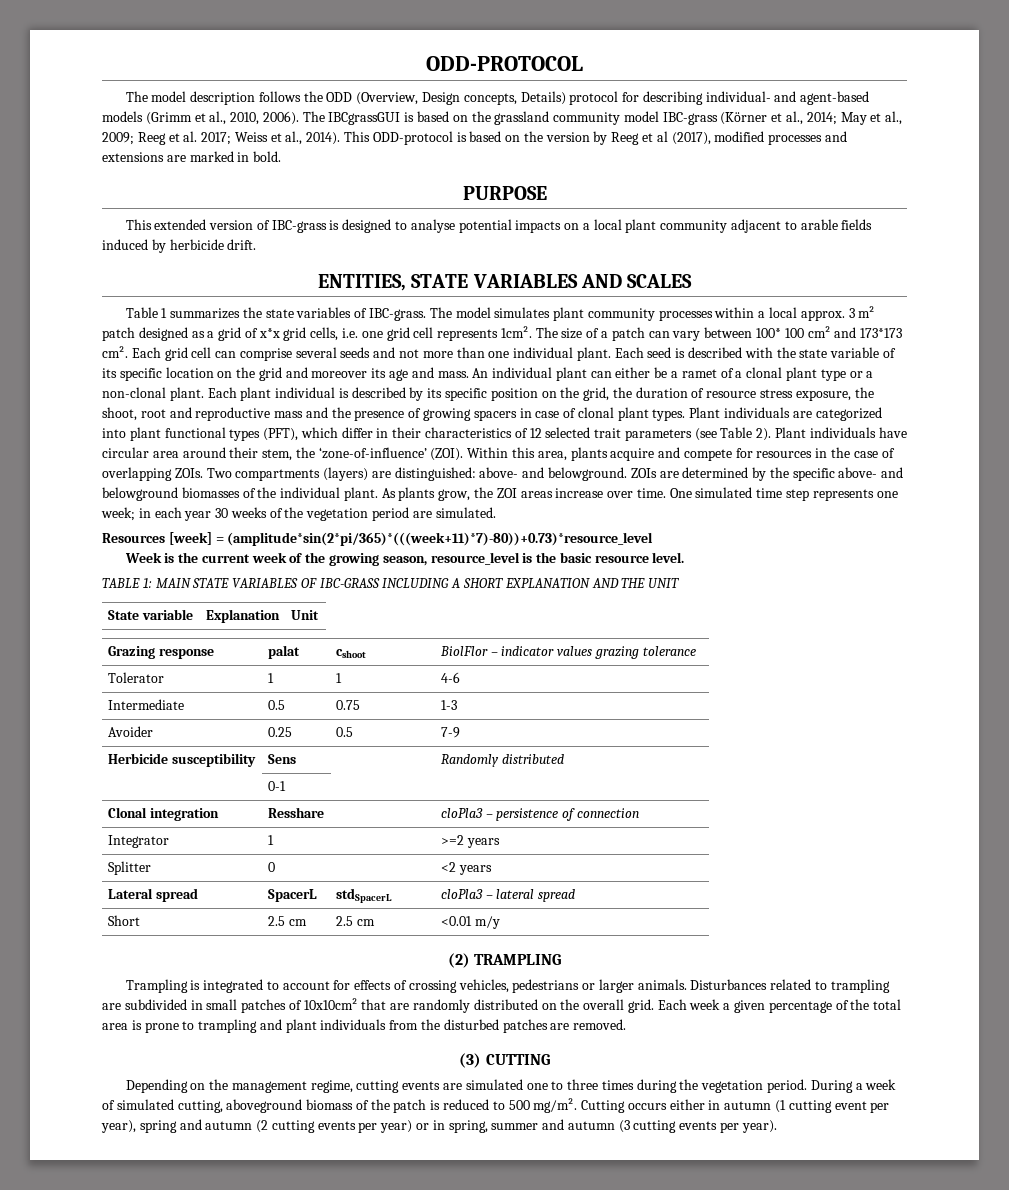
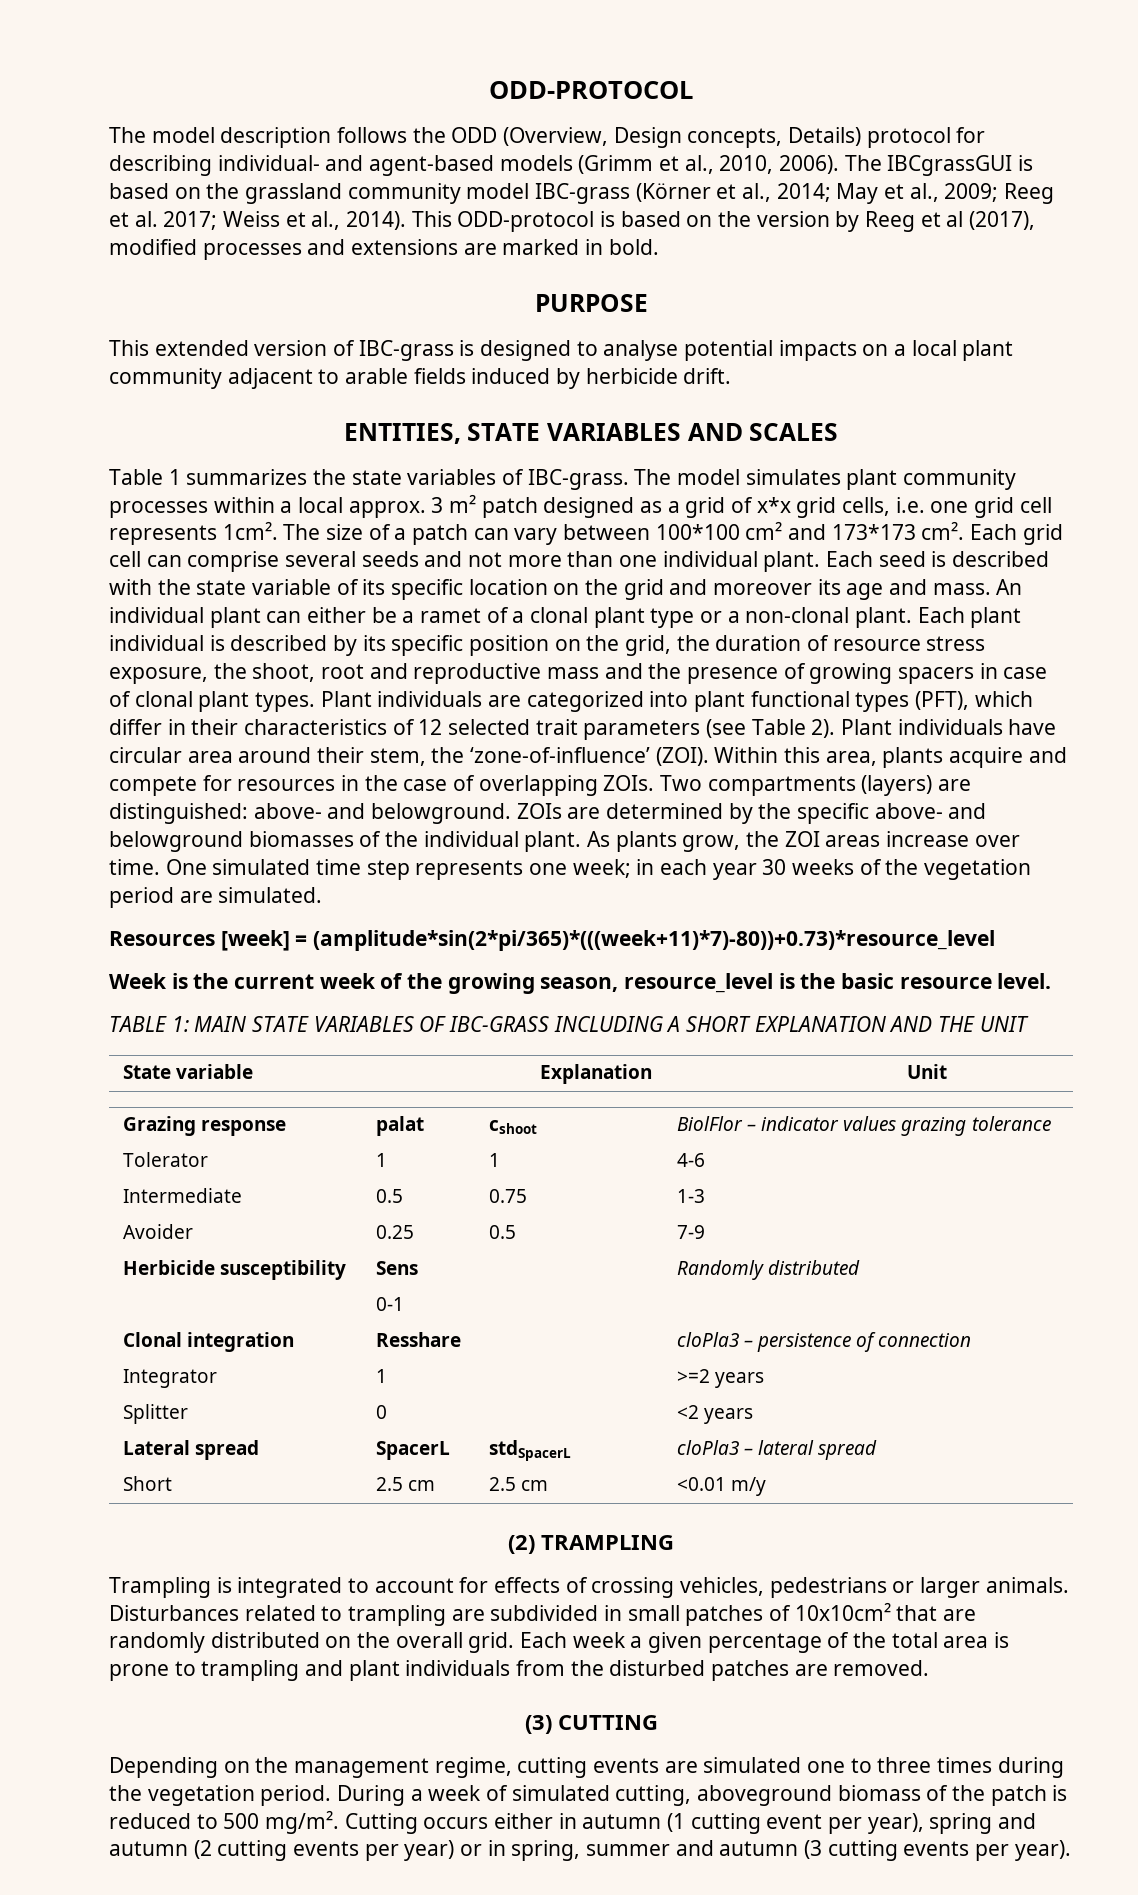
- The size of a patch can vary between 100* 100 cm² and 173*173 cm².
+ The size of a patch can vary between 100*100 cm² and 173*173 cm².

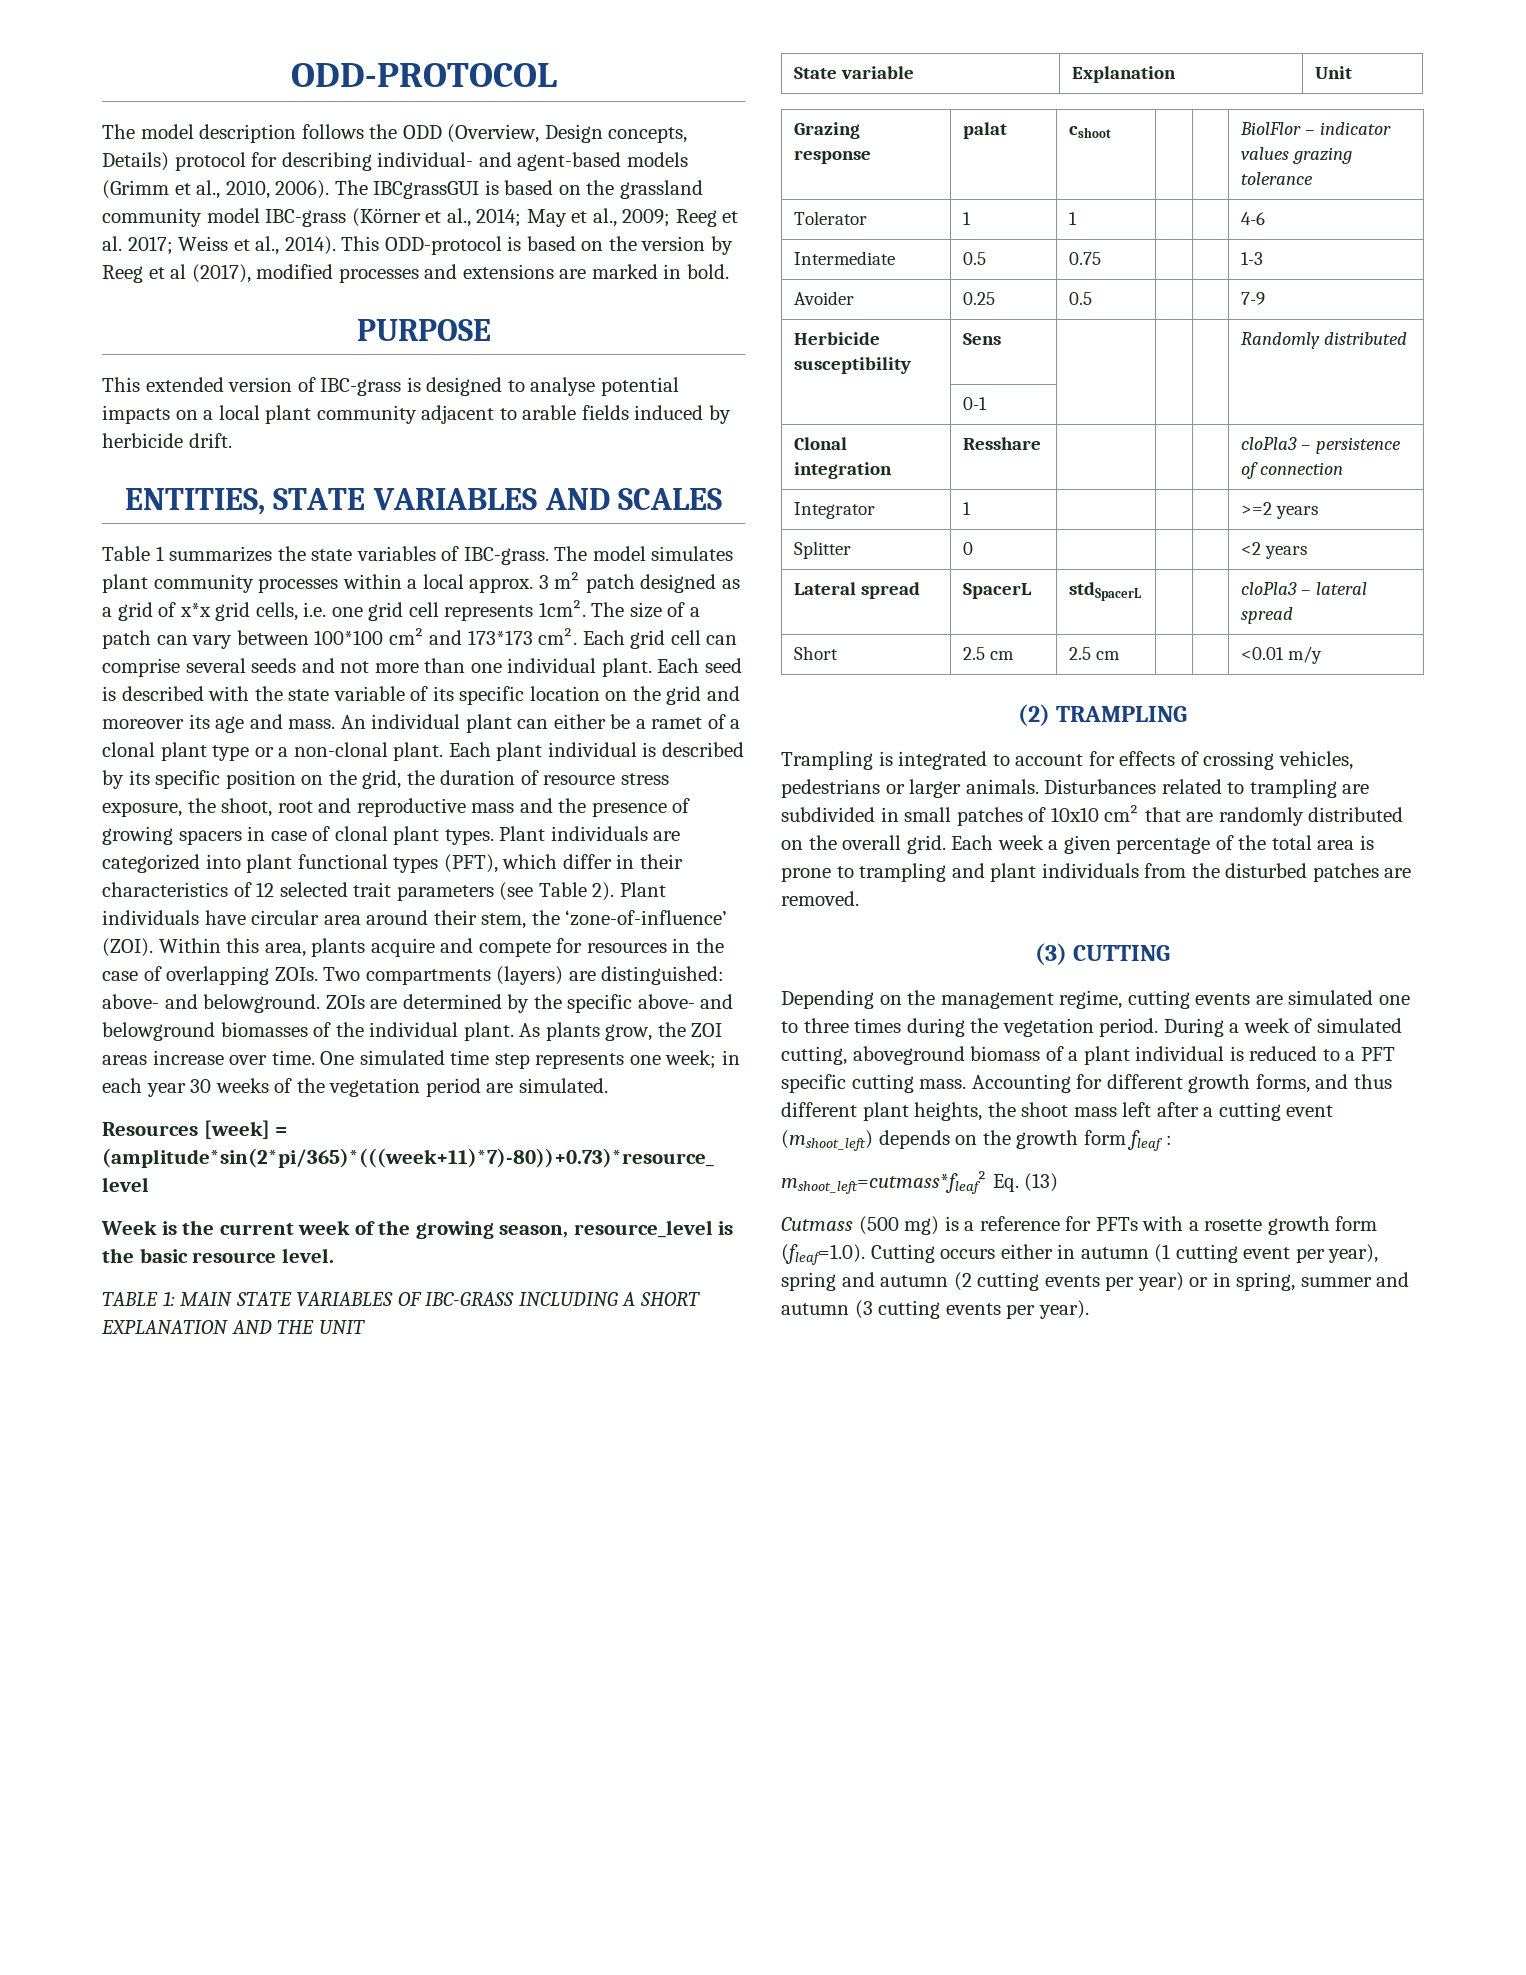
- Disturbances related to trampling are subdivided in small patches of 10x10cm² that are randomly distributed on the overall grid.
+ Disturbances related to trampling are subdivided in small patches of 10x10 cm² that are randomly distributed on the overall grid.
- During a week of simulated cutting, aboveground biomass of the patch is reduced to 500 mg/m². Cutting occurs either in autumn (1 cutting event per year), spring and autumn (2 cutting events per year) or in spring, summer and autumn (3 cutting events per year).
+ During a week of simulated cutting, aboveground biomass of a plant individual is reduced to a PFT specific cutting mass. Accounting for different growth forms, and thus different plant heights, the shoot mass left after a cutting event (mshoot_left) depends on the growth form fleaf :
+ mshoot_left=cutmass*fleaf² Eq. (13)
+ Cutmass (500 mg) is a reference for PFTs with a rosette growth form (fleaf=1.0). Cutting occurs either in autumn (1 cutting event per year), spring and autumn (2 cutting events per year) or in spring, summer and autumn (3 cutting events per year).

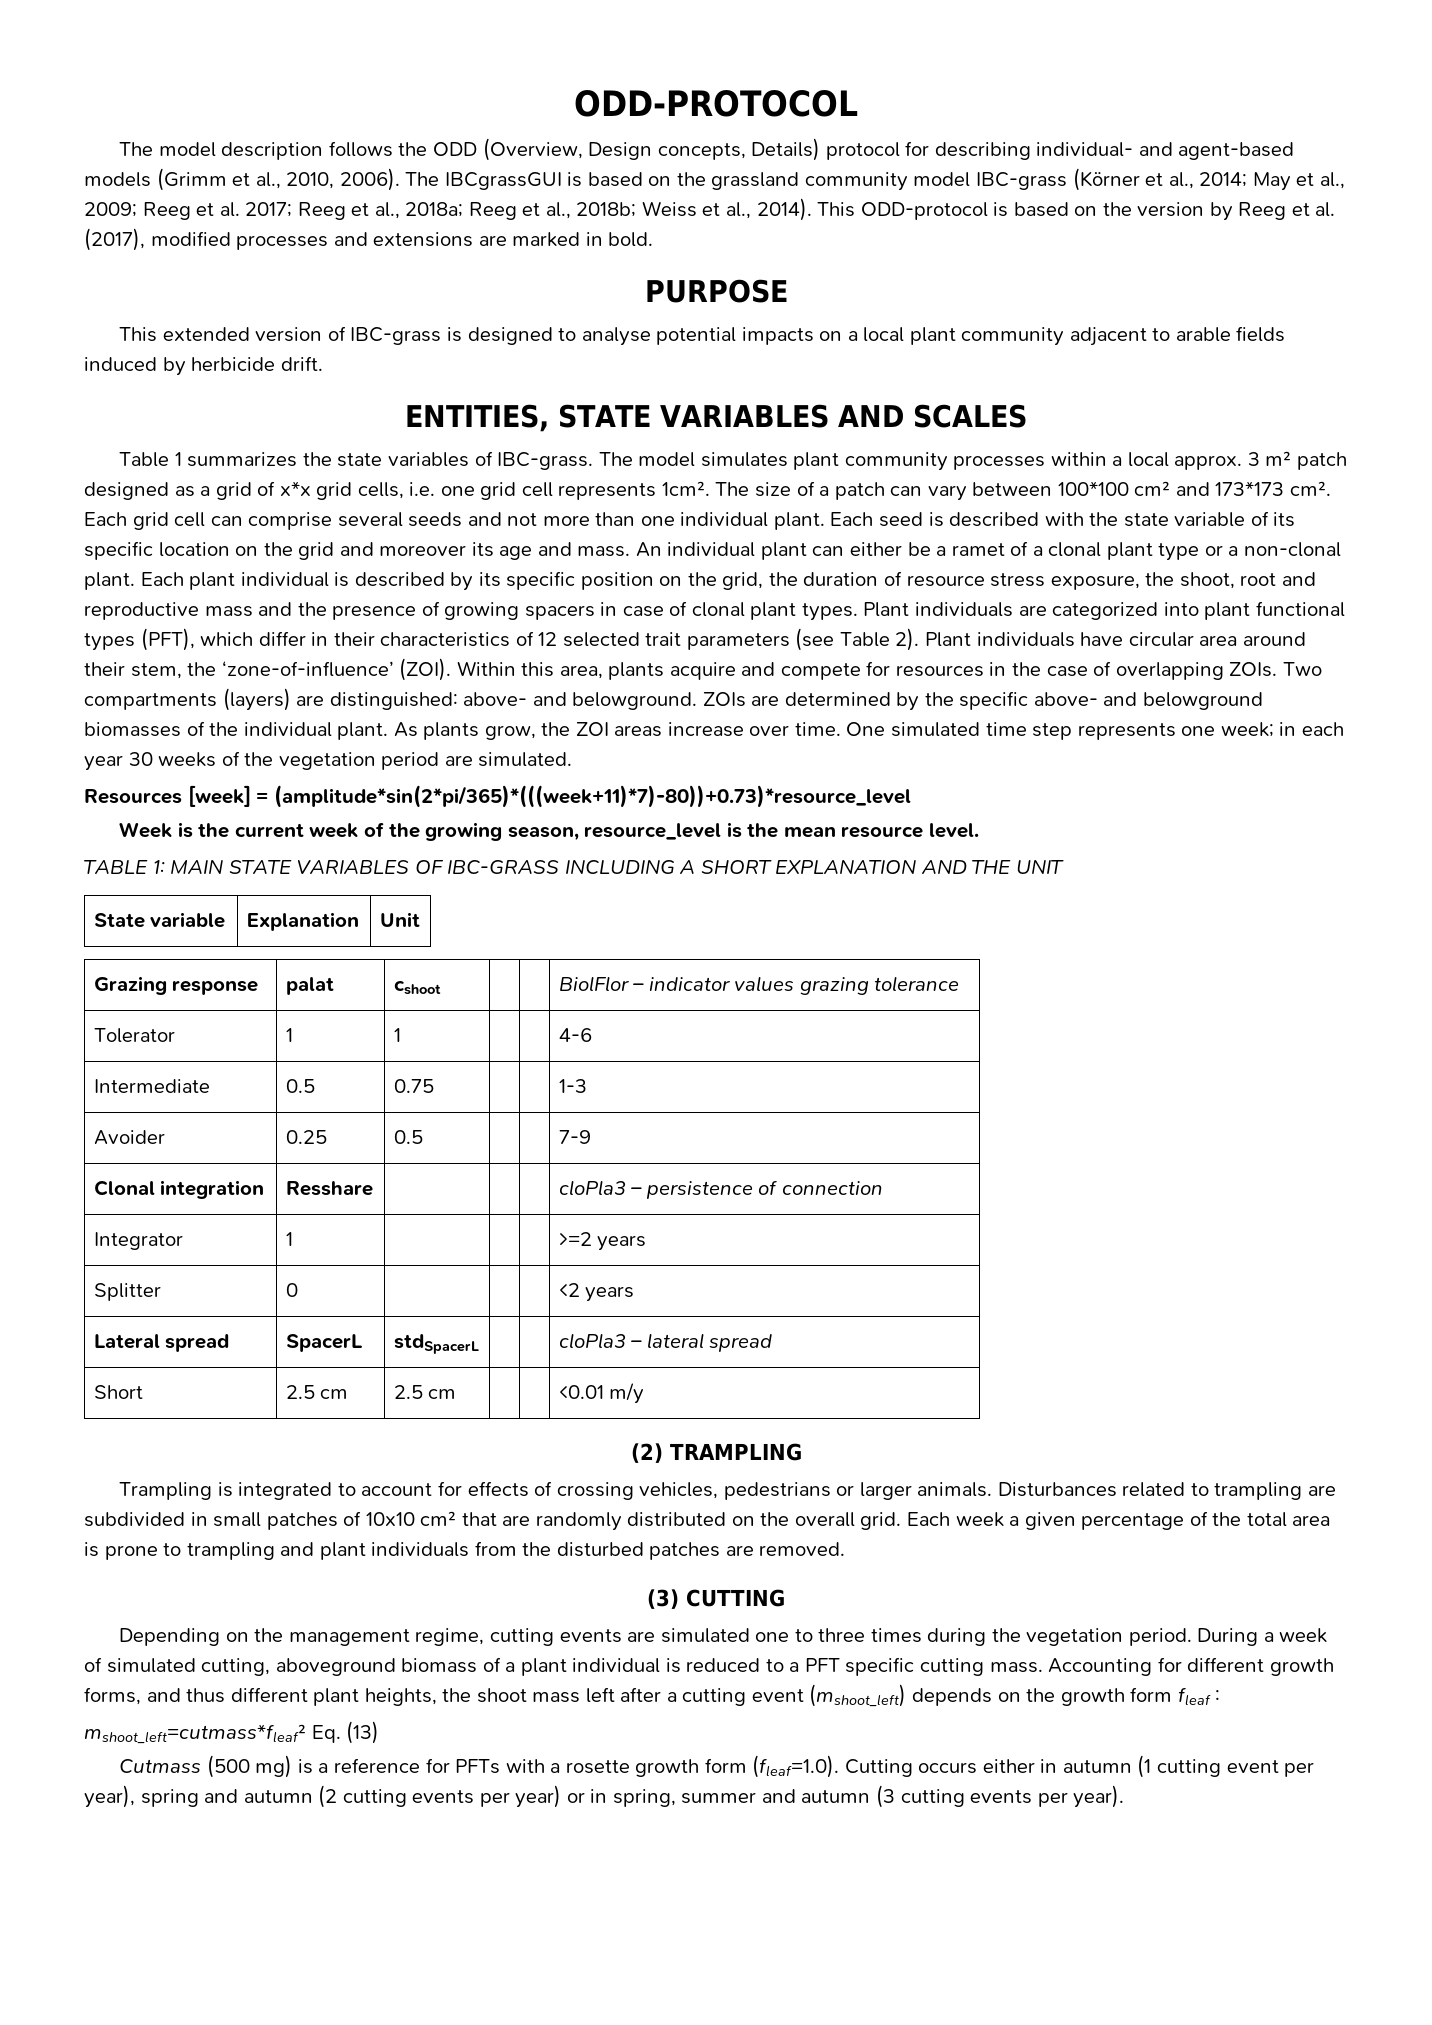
- The IBCgrassGUI is based on the grassland community model IBC-grass (Körner et al., 2014; May et al., 2009; Reeg et al. 2017; Weiss et al., 2014).
+ The IBCgrassGUI is based on the grassland community model IBC-grass (Körner et al., 2014; May et al., 2009; Reeg et al. 2017; Reeg et al., 2018a; Reeg et al., 2018b; Weiss et al., 2014).
- This ODD-protocol is based on the version by Reeg et al (2017), modified processes and extensions are marked in bold.
+ This ODD-protocol is based on the version by Reeg et al. (2017), modified processes and extensions are marked in bold.
- Week is the current week of the growing season, resource_level is the basic resource level.
+ Week is the current week of the growing season, resource_level is the mean resource level.
- Herbicide susceptibility | Sens | | | | Randomly distributed
- | 0-1 | | | |

